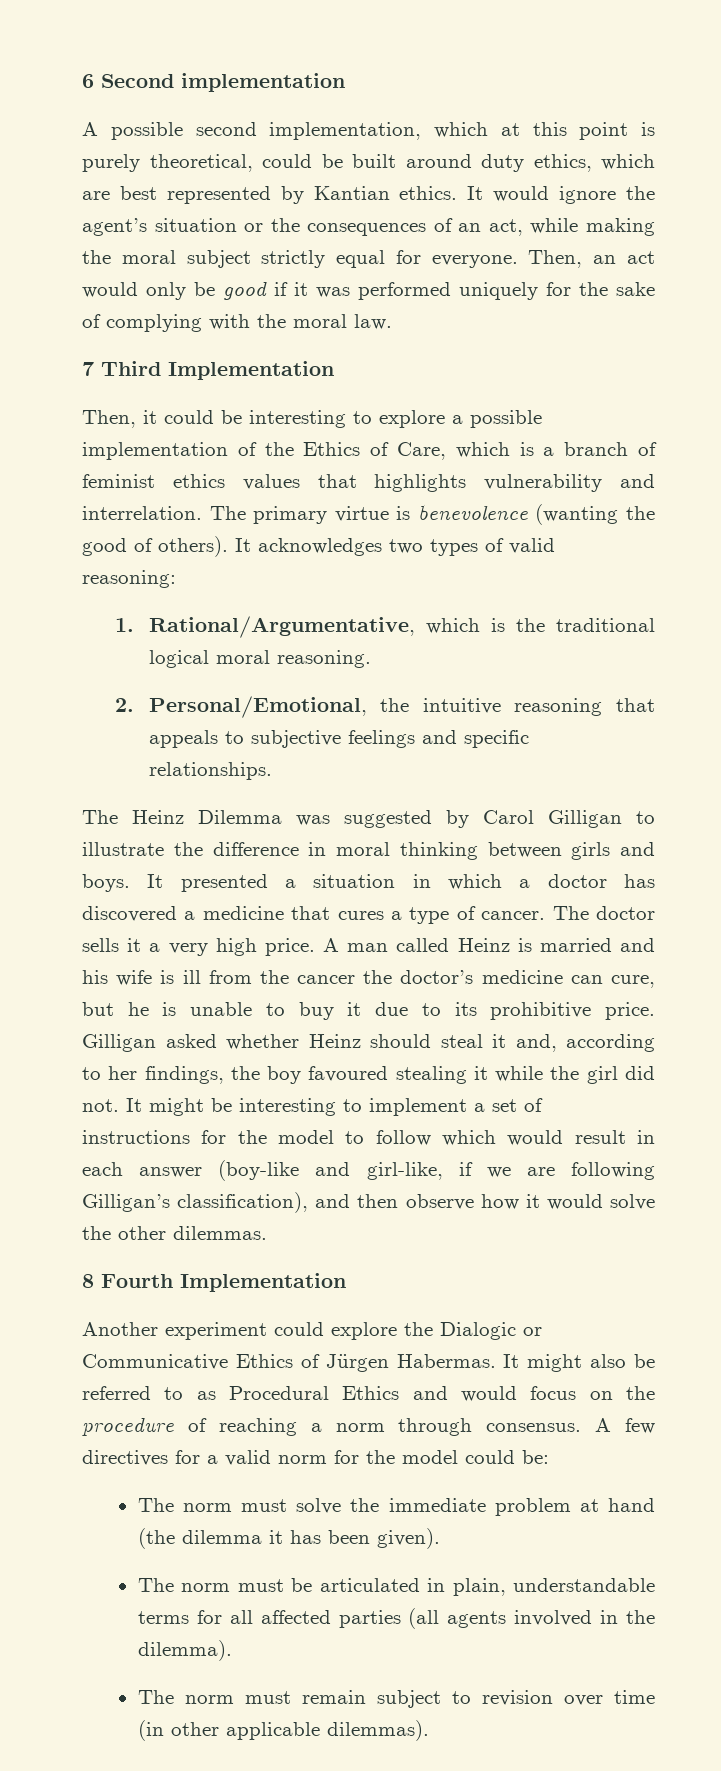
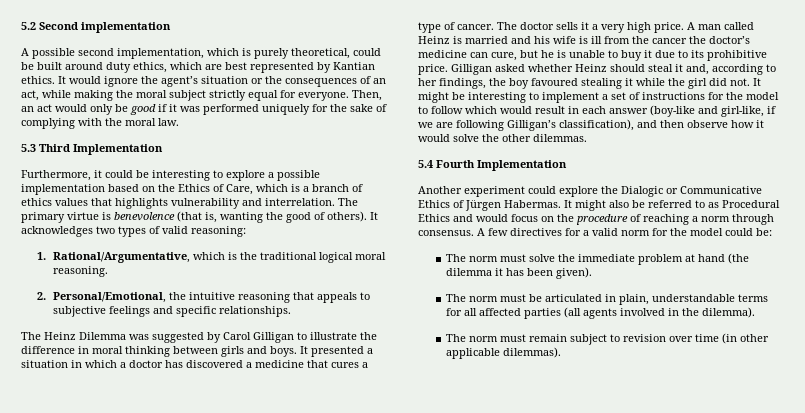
- 6 Second implementation
+ 5.2 Second implementation
- A possible second implementation, which at this point is purely theoretical, could be built around duty ethics, which are best represented by Kantian ethics.
+ A possible second implementation, which is purely theoretical, could be built around duty ethics, which are best represented by Kantian ethics.
- 7 Third Implementation
+ 5.3 Third Implementation
- Then, it could be interesting to explore a possible implementation of the Ethics of Care, which is a branch of feminist ethics values that highlights vulnerability and interrelation.
+ Furthermore, it could be interesting to explore a possible implementation based on the Ethics of Care, which is a branch of ethics values that highlights vulnerability and interrelation.
- The primary virtue is benevolence (wanting the good of others).
+ The primary virtue is benevolence (that is, wanting the good of others).
- 8 Fourth Implementation
+ 5.4 Fourth Implementation

